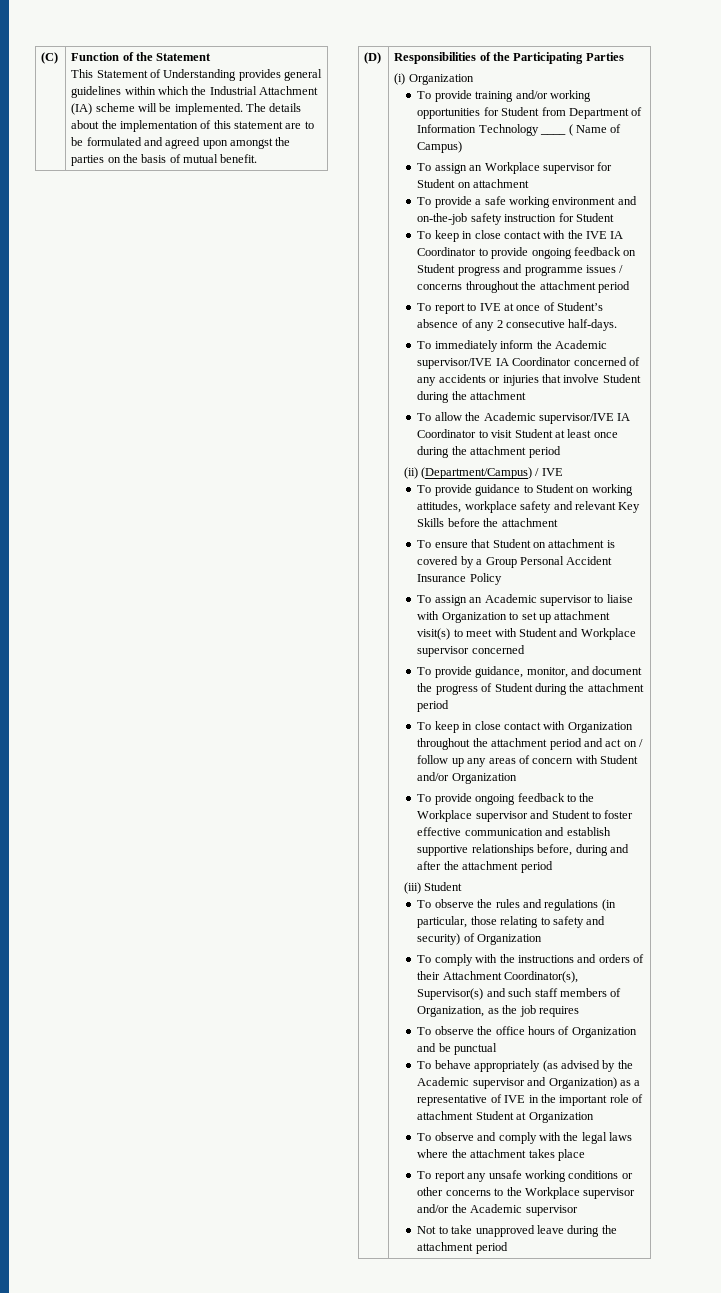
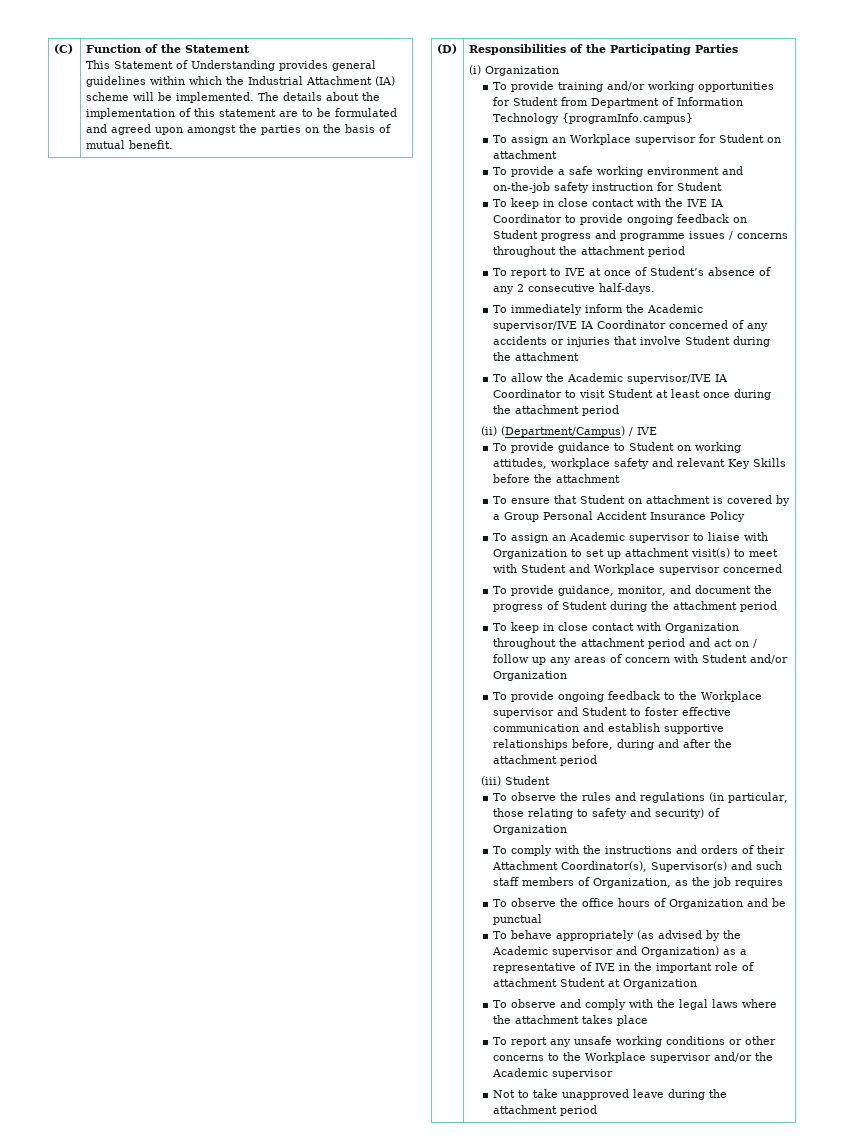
- To provide training and/or working opportunities for Student from Department of Information Technology ____ ( Name of Campus)
+ To provide training and/or working opportunities for Student from Department of Information Technology {programInfo.campus}

